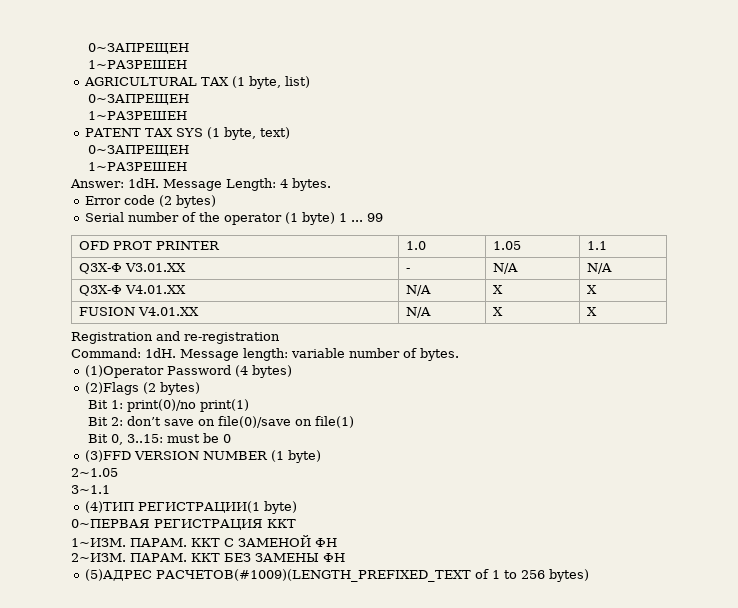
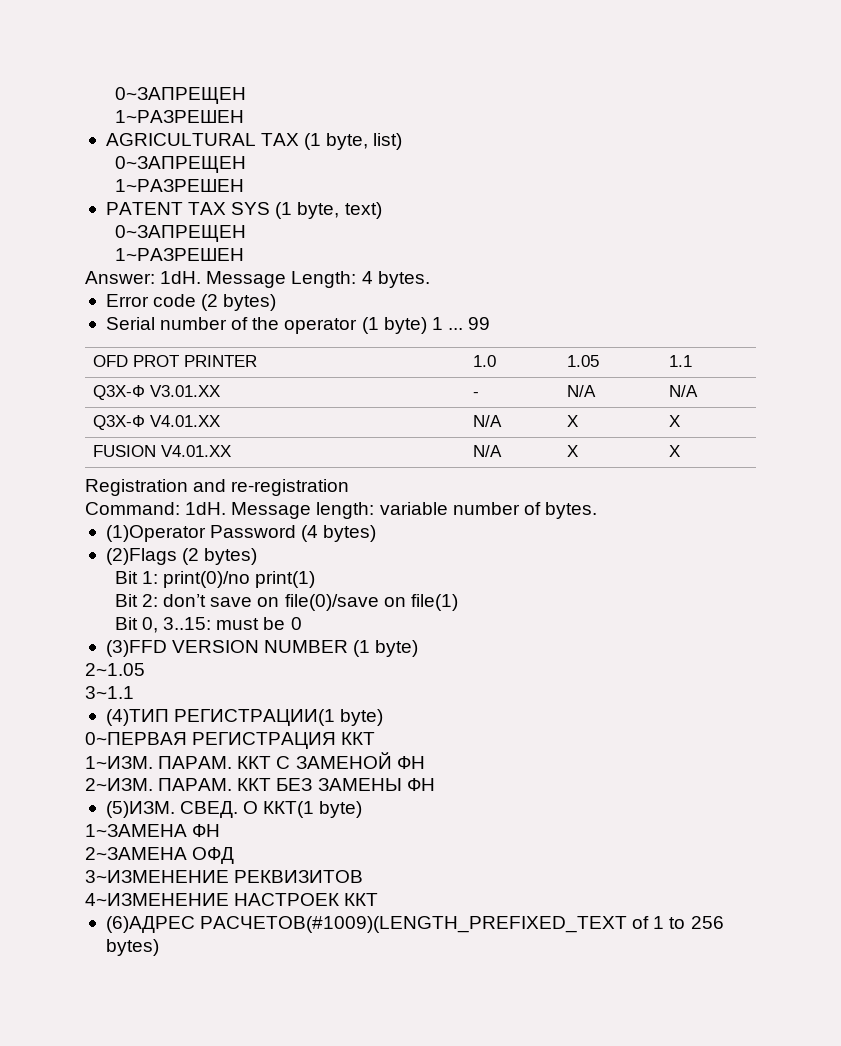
- (5)АДРЕС РАСЧЕТОВ(#1009)(LENGTH_PREFIXED_TEXT of 1 to 256 bytes)
+ (5)ИЗМ. СВЕД. О ККТ(1 byte)
+ 1~ЗАМЕНА ФН
+ 2~ЗАМЕНА ОФД
+ 3~ИЗМЕНЕНИЕ РЕКВИЗИТОВ
+ 4~ИЗМЕНЕНИЕ НАСТРОЕК ККТ
+ (6)АДРЕС РАСЧЕТОВ(#1009)(LENGTH_PREFIXED_TEXT of 1 to 256 bytes)

